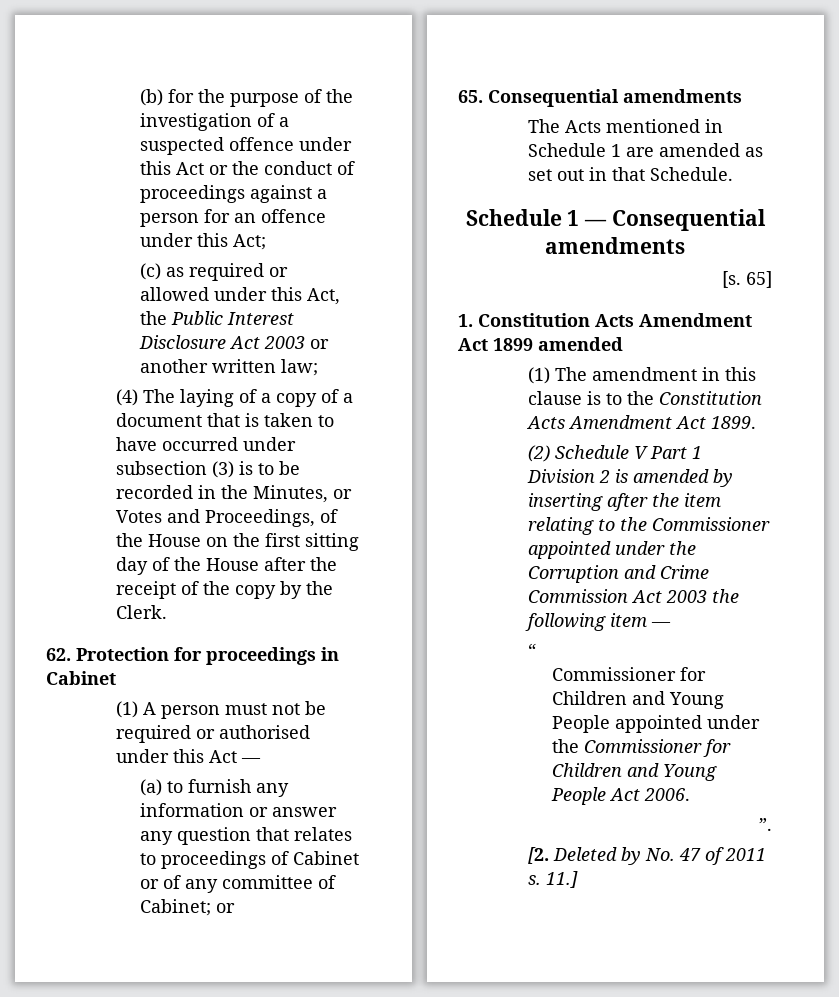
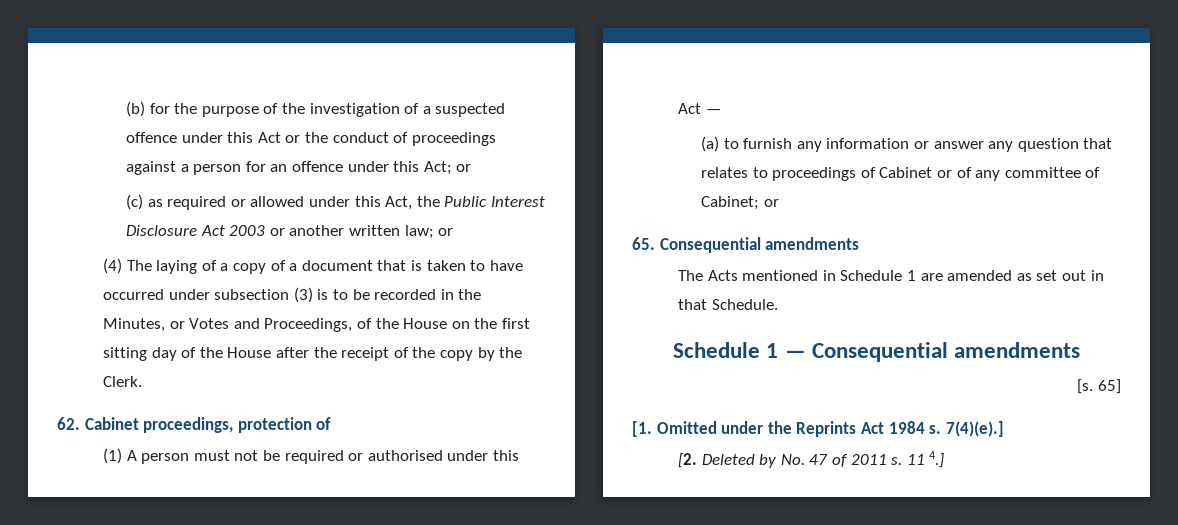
- (b) for the purpose of the investigation of a suspected offence under this Act or the conduct of proceedings against a person for an offence under this Act;
+ (b) for the purpose of the investigation of a suspected offence under this Act or the conduct of proceedings against a person for an offence under this Act; or
- (c) as required or allowed under this Act, the Public Interest Disclosure Act 2003 or another written law;
+ (c) as required or allowed under this Act, the Public Interest Disclosure Act 2003 or another written law; or
- 62. Protection for proceedings in Cabinet
+ 62. Cabinet proceedings, protection of
- 1. Constitution Acts Amendment Act 1899 amended
- (1) The amendment in this clause is to the Constitution Acts Amendment Act 1899.
- (2) Schedule V Part 1 Division 2 is amended by inserting after the item relating to the Commissioner appointed under the Corruption and Crime Commission Act 2003 the following item —
- “
- Commissioner for Children and Young People appointed under the Commissioner for Children and Young People Act 2006.
- ”.
+ [1. Omitted under the Reprints Act 1984 s. 7(4)(e).]
- 11.]
+ 11 4.]

